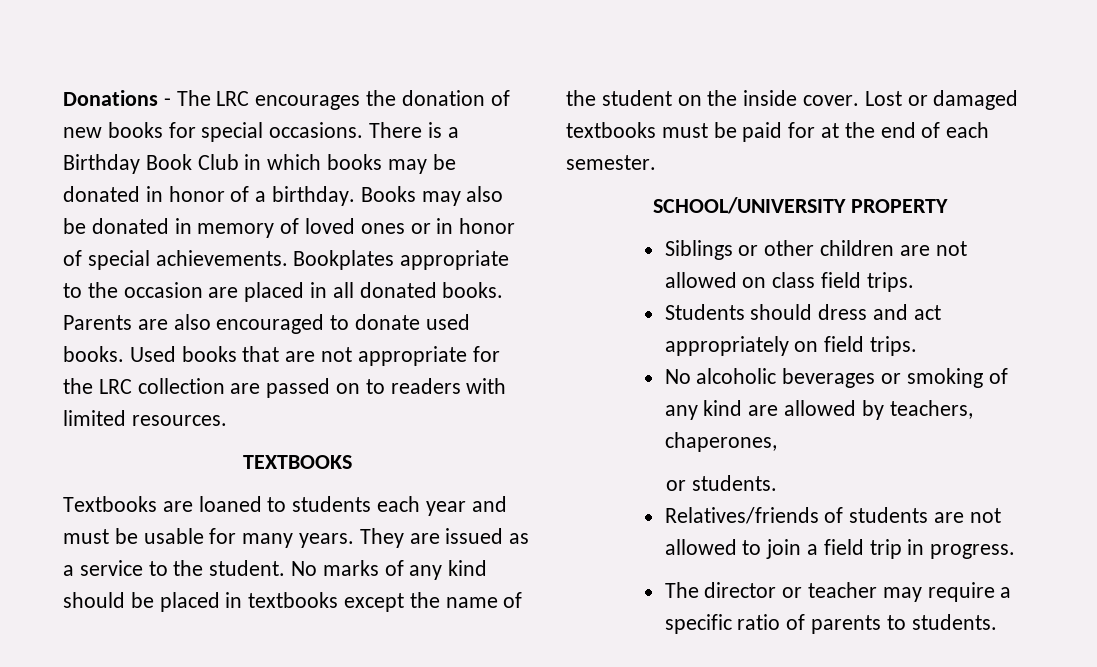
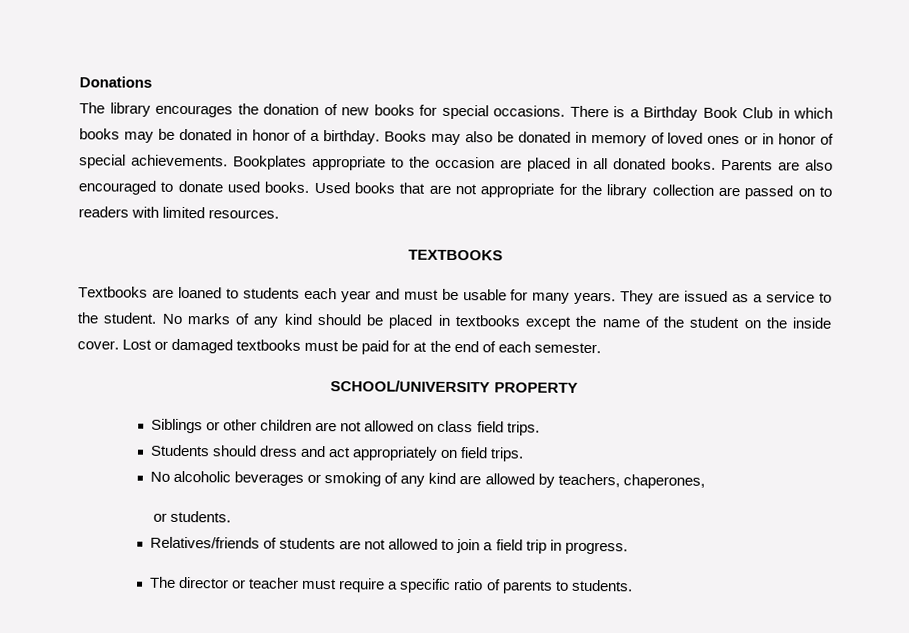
- Donations - The LRC encourages the donation of new books for special occasions.
+ Donations
+ The library encourages the donation of new books for special occasions.
- Used books that are not appropriate for the LRC collection are passed on to readers with limited resources.
+ Used books that are not appropriate for the library collection are passed on to readers with limited resources.
- The director or teacher may require a specific ratio of parents to students.
+ The director or teacher must require a specific ratio of parents to students.

